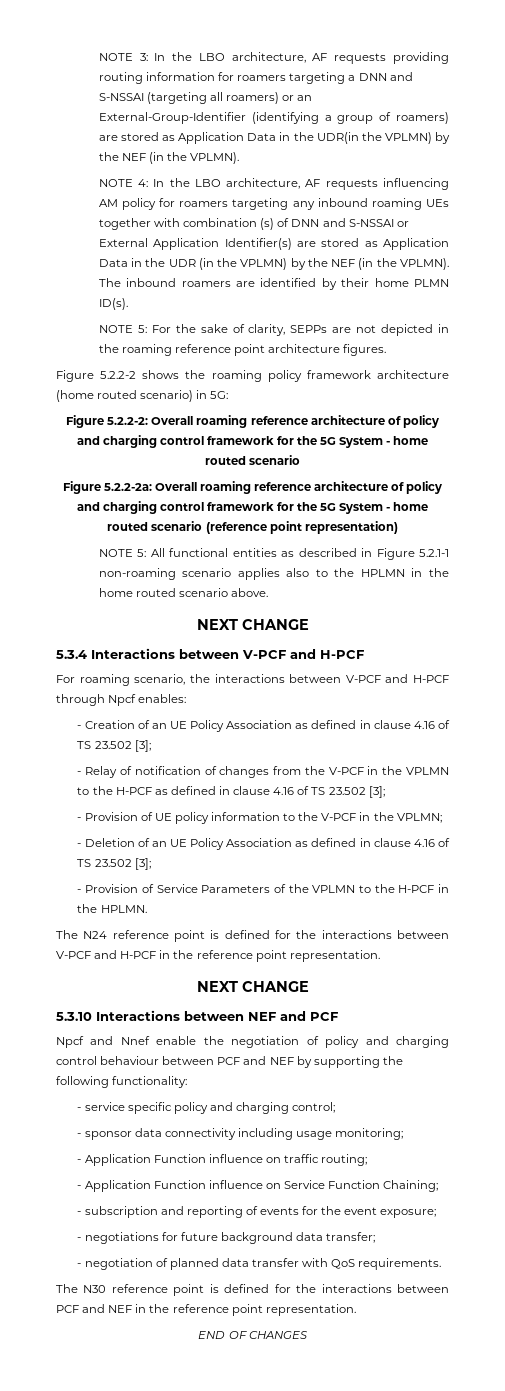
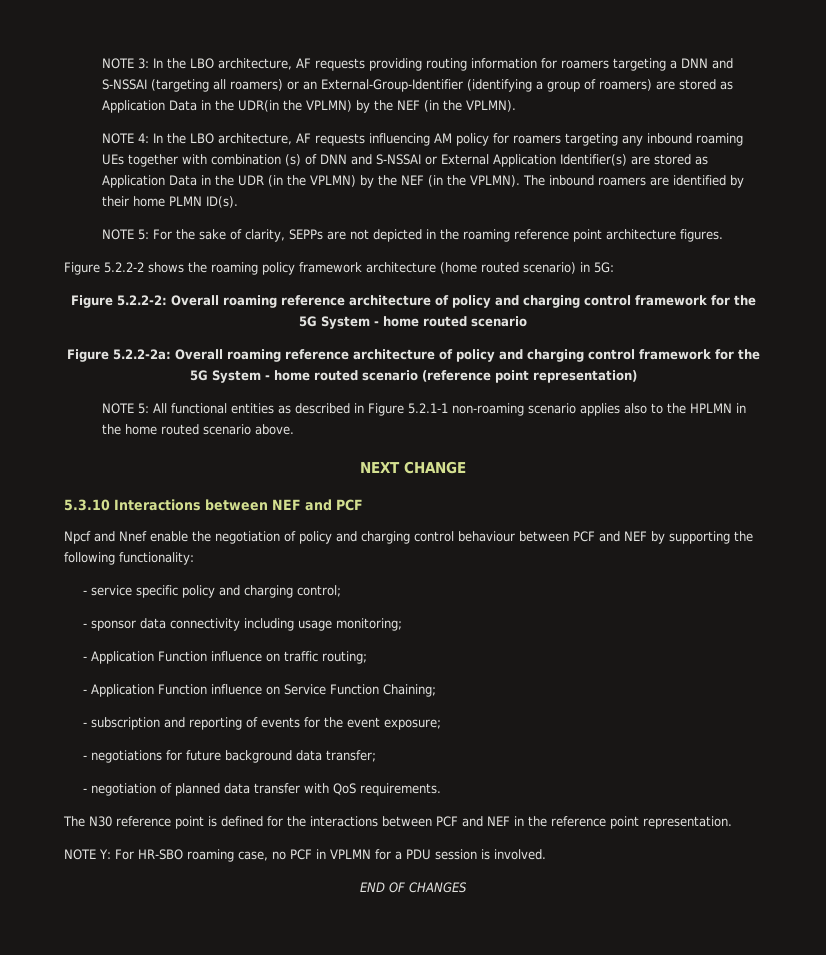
- 5.3.4 Interactions between V-PCF and H-PCF
- For roaming scenario, the interactions between V-PCF and H-PCF through Npcf enables:
- - Creation of an UE Policy Association as defined in clause 4.16 of TS 23.502 [3];
- - Relay of notification of changes from the V-PCF in the VPLMN to the H-PCF as defined in clause 4.16 of TS 23.502 [3];
- - Provision of UE policy information to the V-PCF in the VPLMN;
- - Deletion of an UE Policy Association as defined in clause 4.16 of TS 23.502 [3];
- - Provision of Service Parameters of the VPLMN to the H-PCF in the HPLMN.
- The N24 reference point is defined for the interactions between V-PCF and H-PCF in the reference point representation.
- NEXT CHANGE
+ NOTE Y: For HR-SBO roaming case, no PCF in VPLMN for a PDU session is involved.

